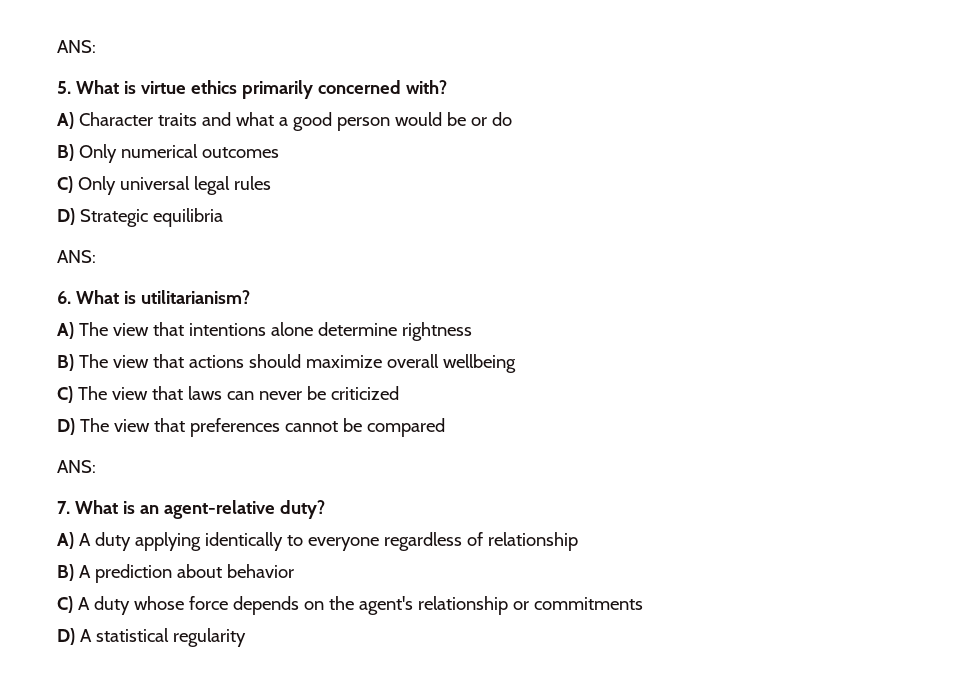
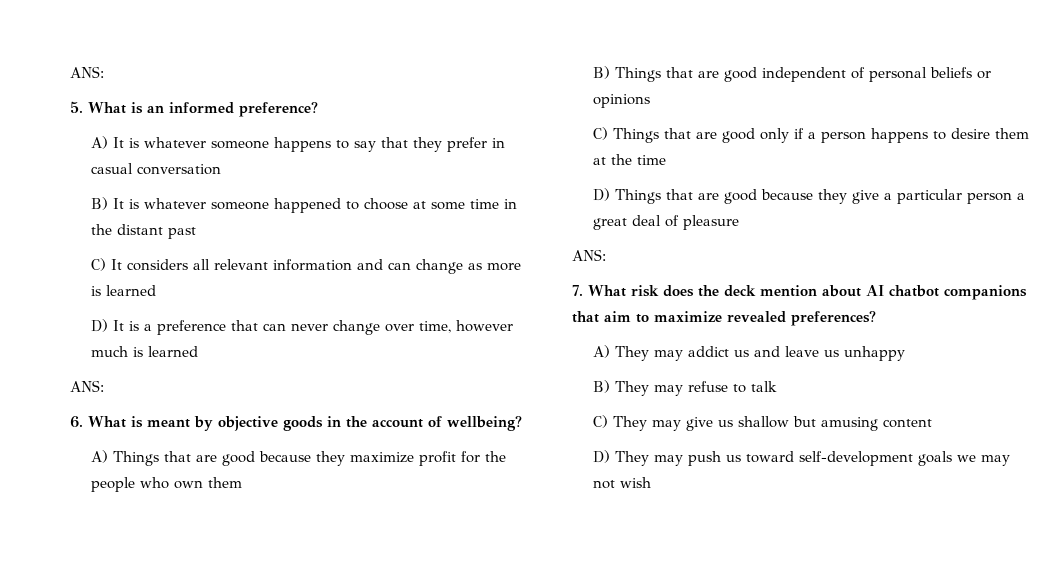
- 5. What is virtue ethics primarily concerned with?
- A) Character traits and what a good person would be or do
- B) Only numerical outcomes
- C) Only universal legal rules
- D) Strategic equilibria
+ 5. What is an informed preference?
+ A) It is whatever someone happens to say that they prefer in casual conversation
+ B) It is whatever someone happened to choose at some time in the distant past
+ C) It considers all relevant information and can change as more is learned
+ D) It is a preference that can never change over time, however much is learned
  ANS:
- 6. What is utilitarianism?
- A) The view that intentions alone determine rightness
- B) The view that actions should maximize overall wellbeing
- C) The view that laws can never be criticized
- D) The view that preferences cannot be compared
+ 6. What is meant by objective goods in the account of wellbeing?
+ A) Things that are good because they maximize profit for the people who own them
+ B) Things that are good independent of personal beliefs or opinions
+ C) Things that are good only if a person happens to desire them at the time
+ D) Things that are good because they give a particular person a great deal of pleasure
  ANS:
- 7. What is an agent-relative duty?
- A) A duty applying identically to everyone regardless of relationship
- B) A prediction about behavior
- C) A duty whose force depends on the agent's relationship or commitments
- D) A statistical regularity
+ 7. What risk does the deck mention about AI chatbot companions that aim to maximize revealed preferences?
+ A) They may addict us and leave us unhappy
+ B) They may refuse to talk
+ C) They may give us shallow but amusing content
+ D) They may push us toward self-development goals we may not wish

